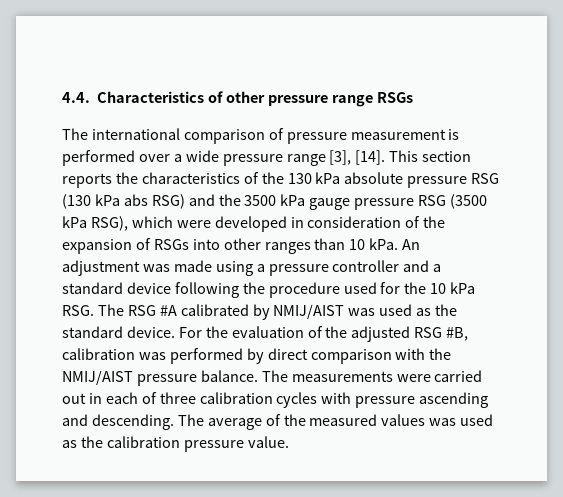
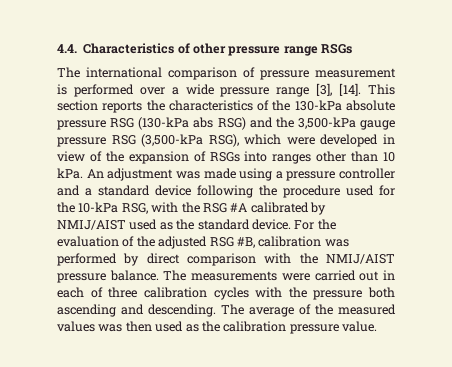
- This section reports the characteristics of the 130 kPa absolute pressure RSG (130 kPa abs RSG) and the 3500 kPa gauge pressure RSG (3500 kPa RSG), which were developed in consideration of the expansion of RSGs into other ranges than 10 kPa.
+ This section reports the characteristics of the 130-kPa absolute pressure RSG (130-kPa abs RSG) and the 3,500-kPa gauge pressure RSG (3,500-kPa RSG), which were developed in view of the expansion of RSGs into ranges other than 10 kPa.
- An adjustment was made using a pressure controller and a standard device following the procedure used for the 10 kPa RSG. The RSG #A calibrated by NMIJ/AIST was used as the standard device.
+ An adjustment was made using a pressure controller and a standard device following the procedure used for the 10-kPa RSG, with the RSG #A calibrated by NMIJ/AIST used as the standard device.
- The measurements were carried out in each of three calibration cycles with pressure ascending and descending.
+ The measurements were carried out in each of three calibration cycles with the pressure both ascending and descending.
- The average of the measured values was used as the calibration pressure value.
+ The average of the measured values was then used as the calibration pressure value.

